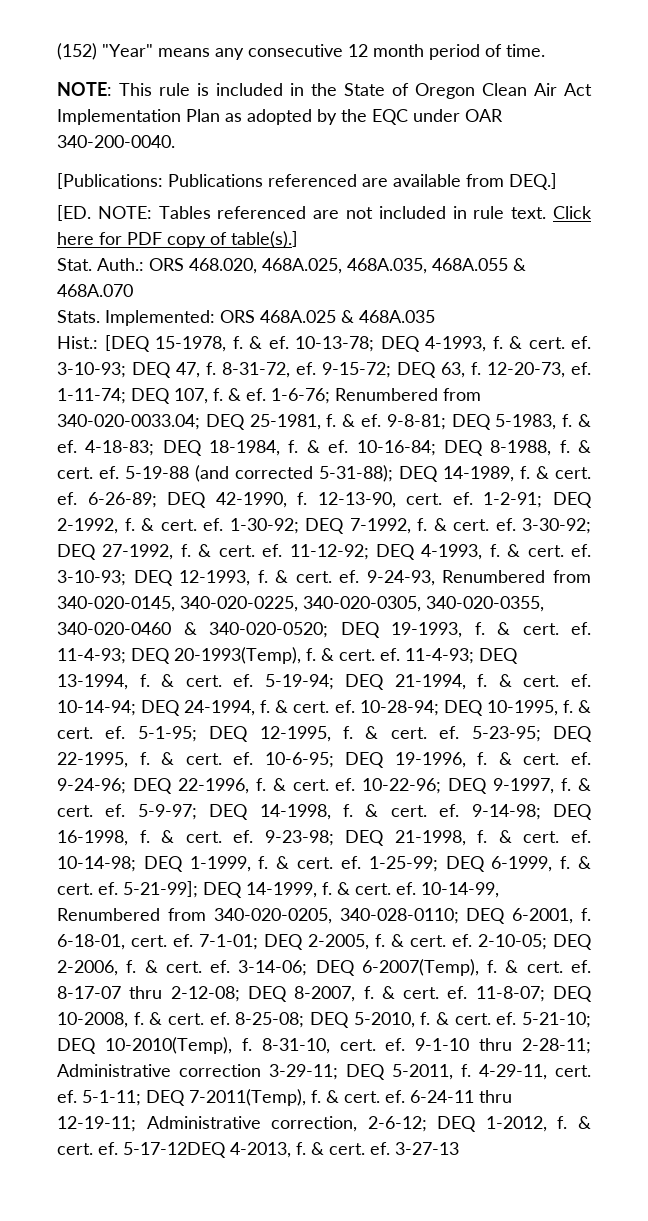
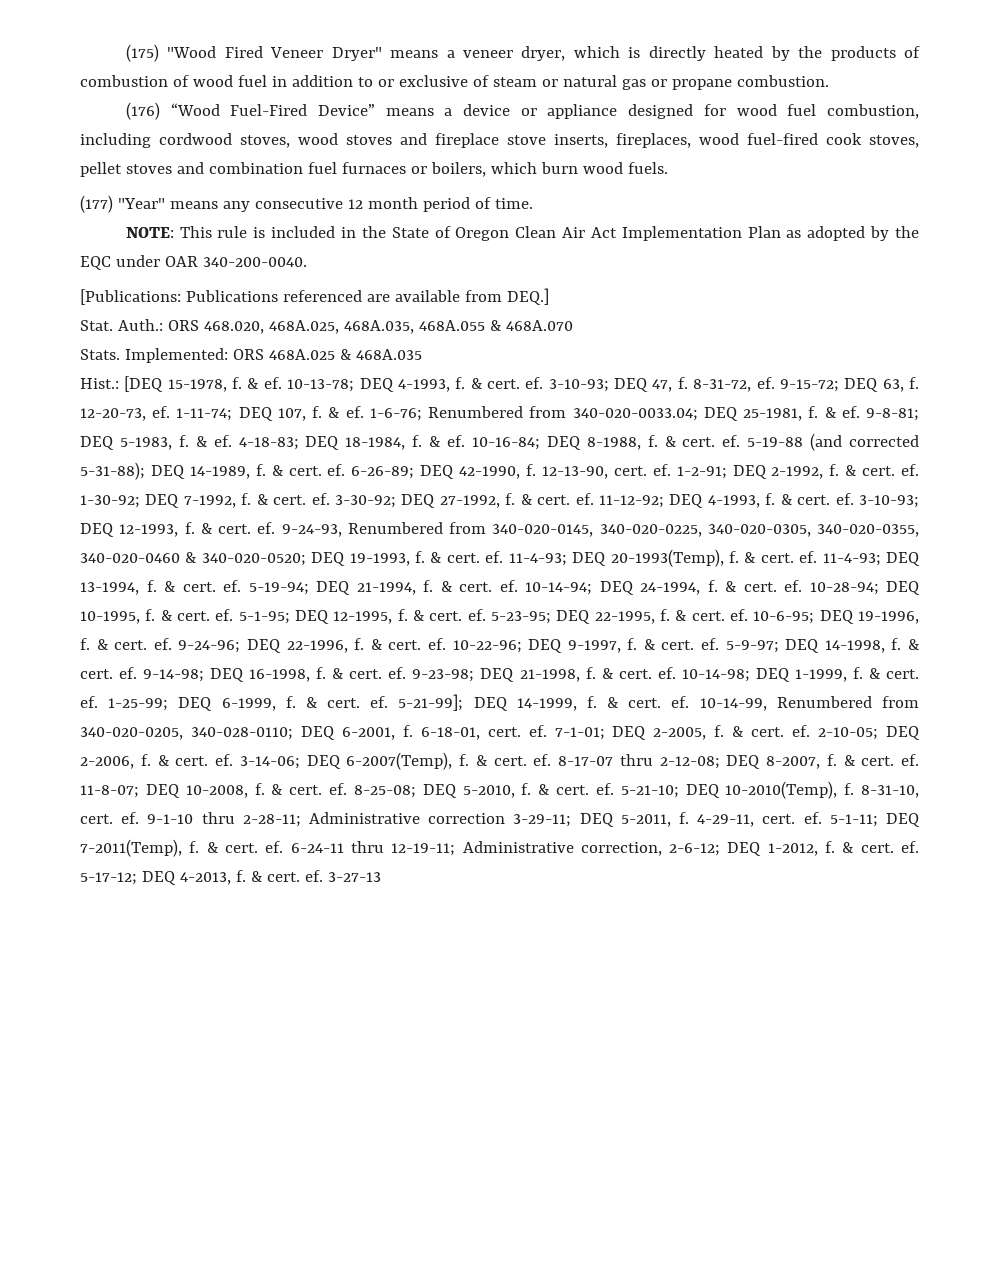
- (152) "Year" means any consecutive 12 month period of time.
+ (175) "Wood Fired Veneer Dryer" means a veneer dryer, which is directly heated by the products of combustion of wood fuel in addition to or exclusive of steam or natural gas or propane combustion.
+ (176) “Wood Fuel-Fired Device” means a device or appliance designed for wood fuel combustion, including cordwood stoves, wood stoves and fireplace stove inserts, fireplaces, wood fuel-fired cook stoves, pellet stoves and combination fuel furnaces or boilers, which burn wood fuels.
+ (177) "Year" means any consecutive 12 month period of time.
- [ED. NOTE: Tables referenced are not included in rule text. Click here for PDF copy of table(s).]
- 5-17-12DEQ 4-2013, f.
+ 5-17-12; DEQ 4-2013, f.

